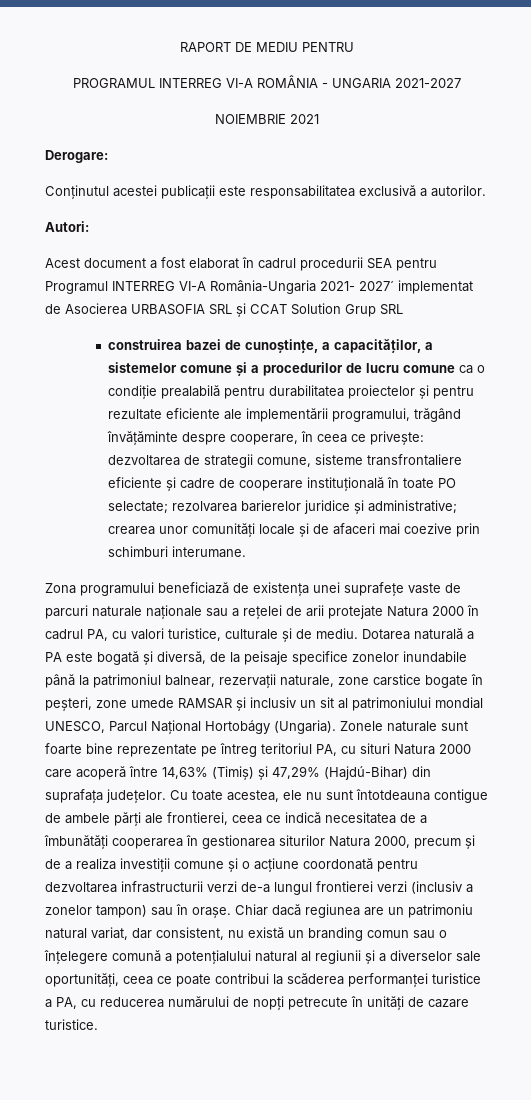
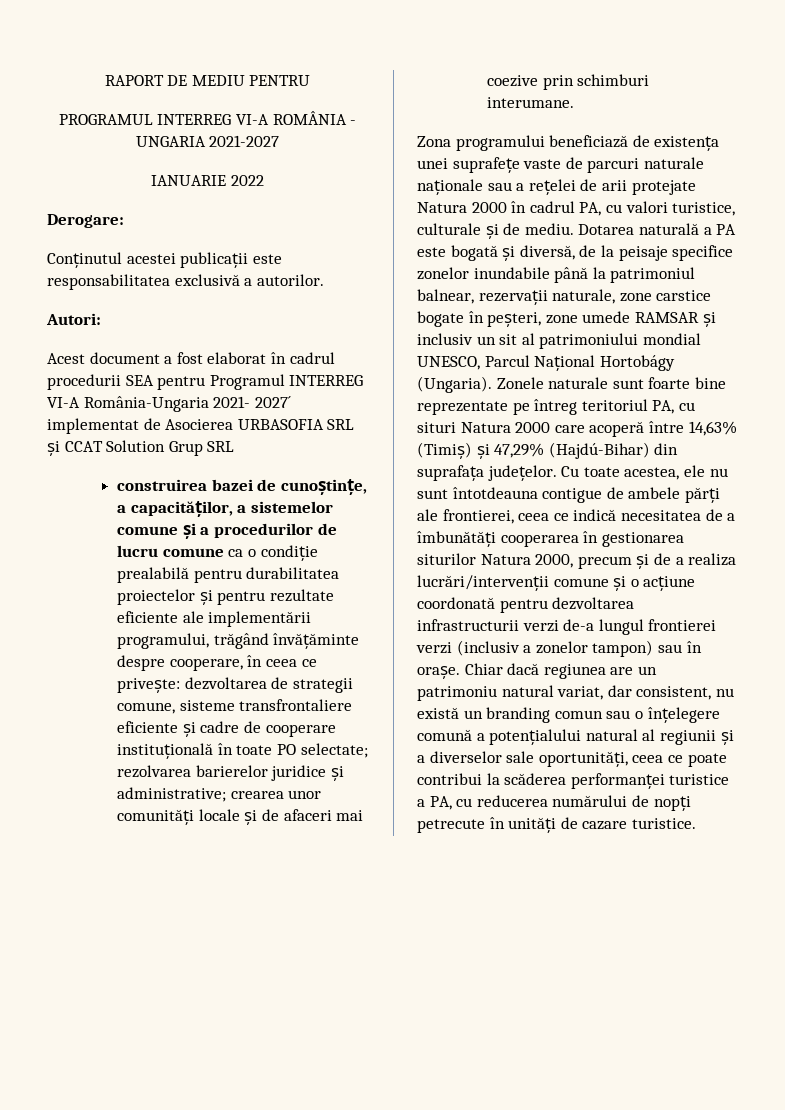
- NOIEMBRIE 2021
+ IANUARIE 2022
- Cu toate acestea, ele nu sunt întotdeauna contigue de ambele părți ale frontierei, ceea ce indică necesitatea de a îmbunătăți cooperarea în gestionarea siturilor Natura 2000, precum și de a realiza investiții comune și o acțiune coordonată pentru dezvoltarea infrastructurii verzi de-a lungul frontierei verzi (inclusiv a zonelor tampon) sau în orașe.
+ Cu toate acestea, ele nu sunt întotdeauna contigue de ambele părți ale frontierei, ceea ce indică necesitatea de a îmbunătăți cooperarea în gestionarea siturilor Natura 2000, precum și de a realiza lucrări/intervenții comune și o acțiune coordonată pentru dezvoltarea infrastructurii verzi de-a lungul frontierei verzi (inclusiv a zonelor tampon) sau în orașe.

